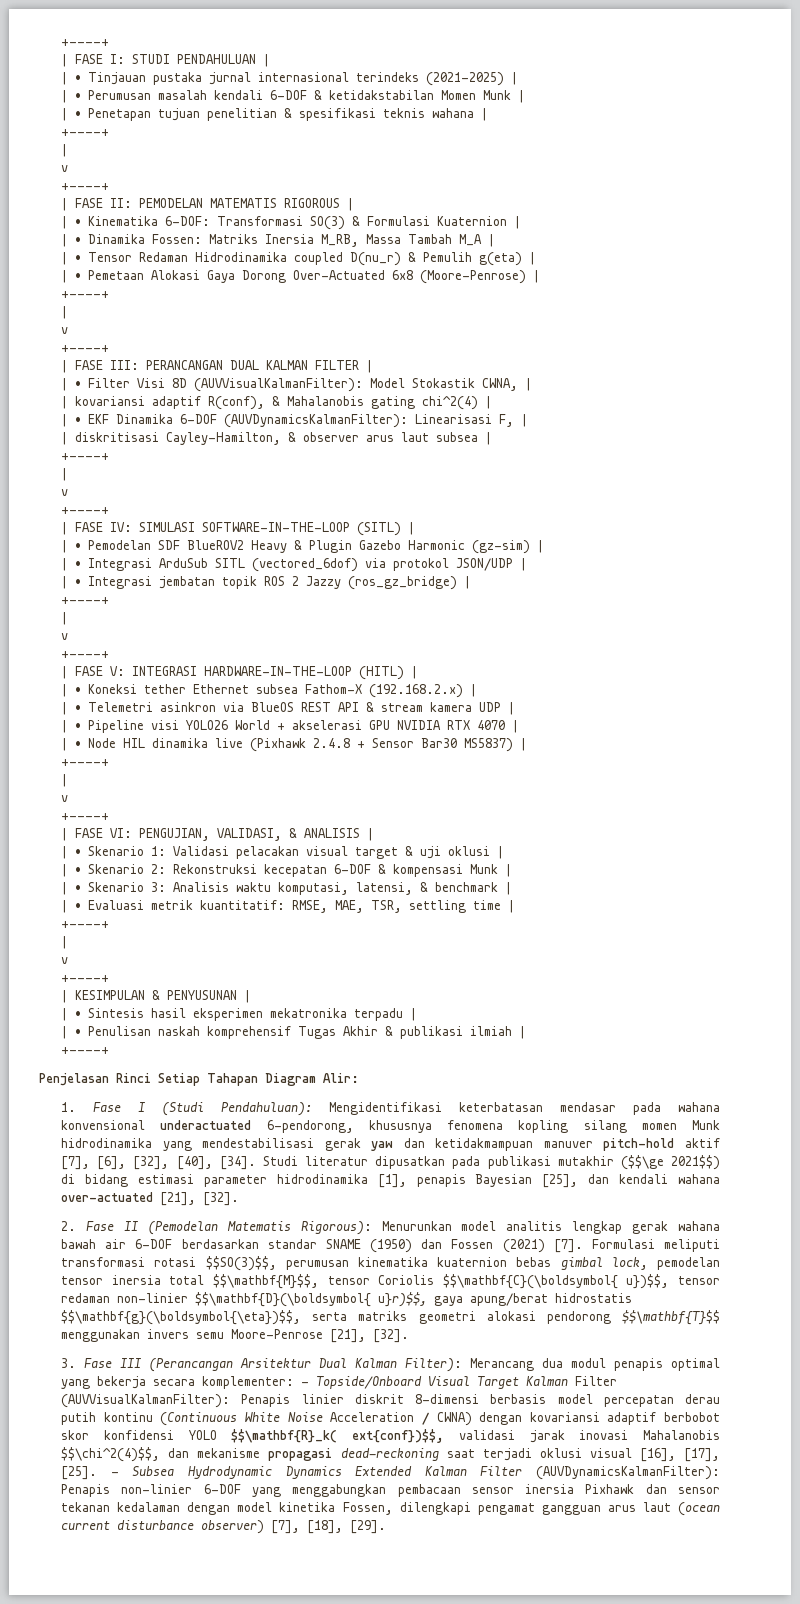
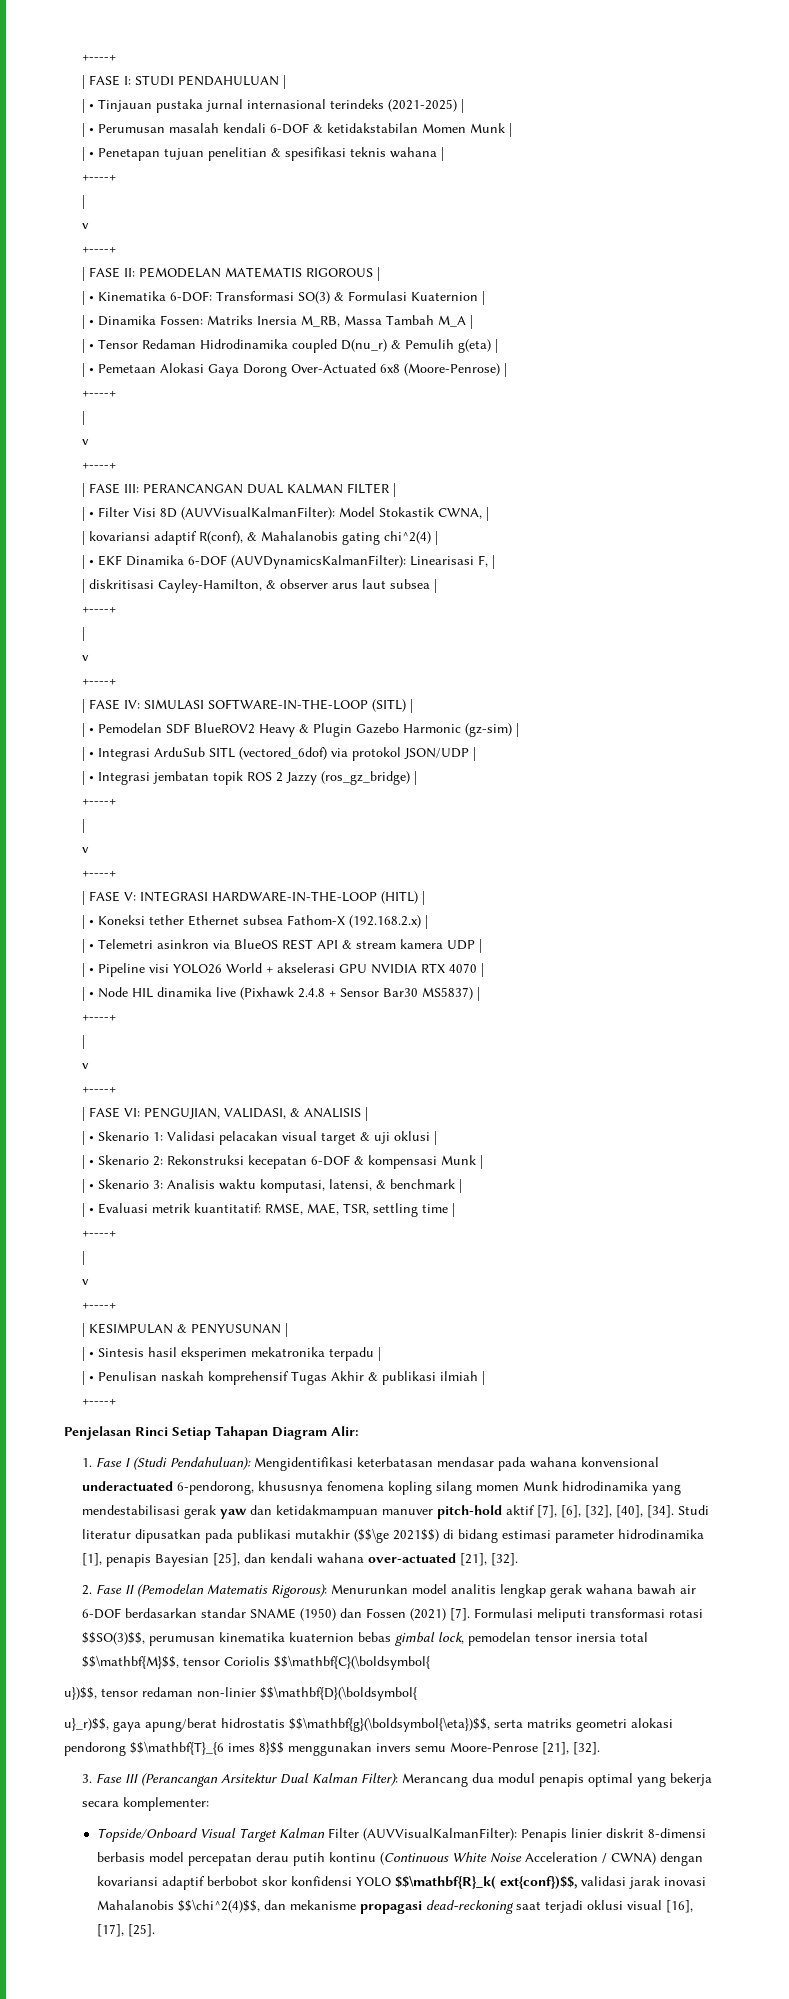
- Formulasi meliputi transformasi rotasi $$SO(3)$$, perumusan kinematika kuaternion bebas gimbal lock, pemodelan tensor inersia total $$\mathbf{M}$$, tensor Coriolis $$\mathbf{C}(\boldsymbol{ u})$$, tensor redaman non-linier $$\mathbf{D}(\boldsymbol{ u}r)$$, gaya apung/berat hidrostatis $$\mathbf{g}(\boldsymbol{\eta})$$, serta matriks geometri alokasi pendorong $$\mathbf{T}$$ menggunakan invers semu Moore-Penrose [21], [32].
+ Formulasi meliputi transformasi rotasi $$SO(3)$$, perumusan kinematika kuaternion bebas gimbal lock, pemodelan tensor inersia total $$\mathbf{M}$$, tensor Coriolis $$\mathbf{C}(\boldsymbol{
+ u})$$, tensor redaman non-linier $$\mathbf{D}(\boldsymbol{
+ u}_r)$$, gaya apung/berat hidrostatis $$\mathbf{g}(\boldsymbol{\eta})$$, serta matriks geometri alokasi pendorong $$\mathbf{T}_{6 imes 8}$$ menggunakan invers semu Moore-Penrose [21], [32].
- Merancang dua modul penapis optimal yang bekerja secara komplementer: - Topside/Onboard Visual Target Kalman Filter (AUVVisualKalmanFilter):
+ Merancang dua modul penapis optimal yang bekerja secara komplementer:
+ Topside/Onboard Visual Target Kalman Filter (AUVVisualKalmanFilter):
- - Subsea Hydrodynamic Dynamics Extended Kalman Filter (AUVDynamicsKalmanFilter): Penapis non-linier 6-DOF yang menggabungkan pembacaan sensor inersia Pixhawk dan sensor tekanan kedalaman dengan model kinetika Fossen, dilengkapi pengamat gangguan arus laut (ocean current disturbance observer) [7], [18], [29].

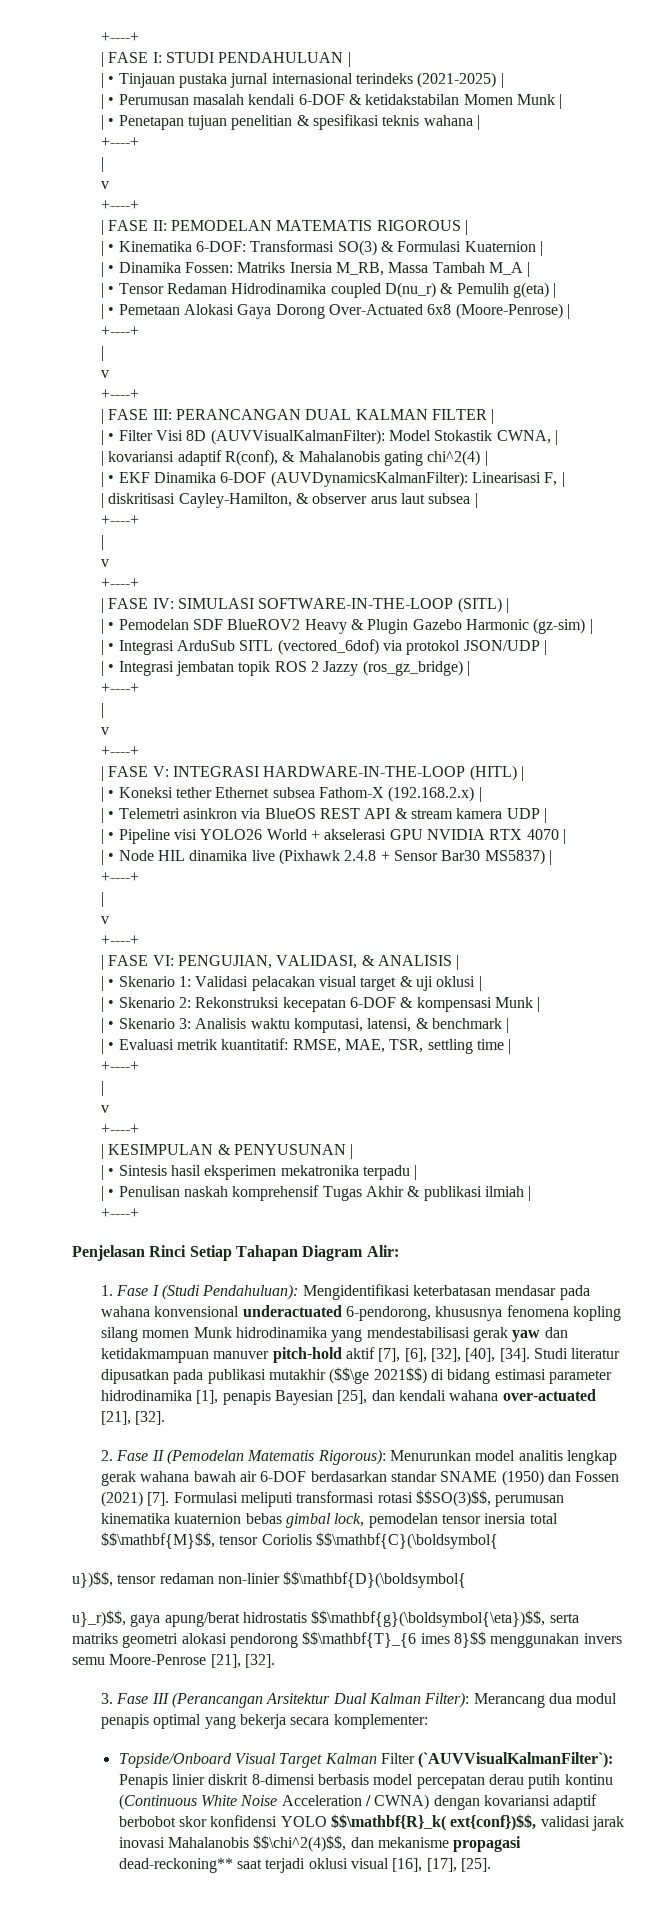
- Topside/Onboard Visual Target Kalman Filter (AUVVisualKalmanFilter): Penapis linier diskrit 8-dimensi berbasis model percepatan derau putih kontinu (Continuous White Noise Acceleration / CWNA) dengan kovariansi adaptif berbobot skor konfidensi YOLO $$\mathbf{R}_k( ext{conf})$$, validasi jarak inovasi Mahalanobis $$\chi^2(4)$$, dan mekanisme propagasi dead-reckoning saat terjadi oklusi visual [16], [17], [25].
+ Topside/Onboard Visual Target Kalman Filter (`AUVVisualKalmanFilter`): Penapis linier diskrit 8-dimensi berbasis model percepatan derau putih kontinu (Continuous White Noise Acceleration / CWNA) dengan kovariansi adaptif berbobot skor konfidensi YOLO $$\mathbf{R}_k( ext{conf})$$, validasi jarak inovasi Mahalanobis $$\chi^2(4)$$, dan mekanisme propagasi dead-reckoning** saat terjadi oklusi visual [16], [17], [25].

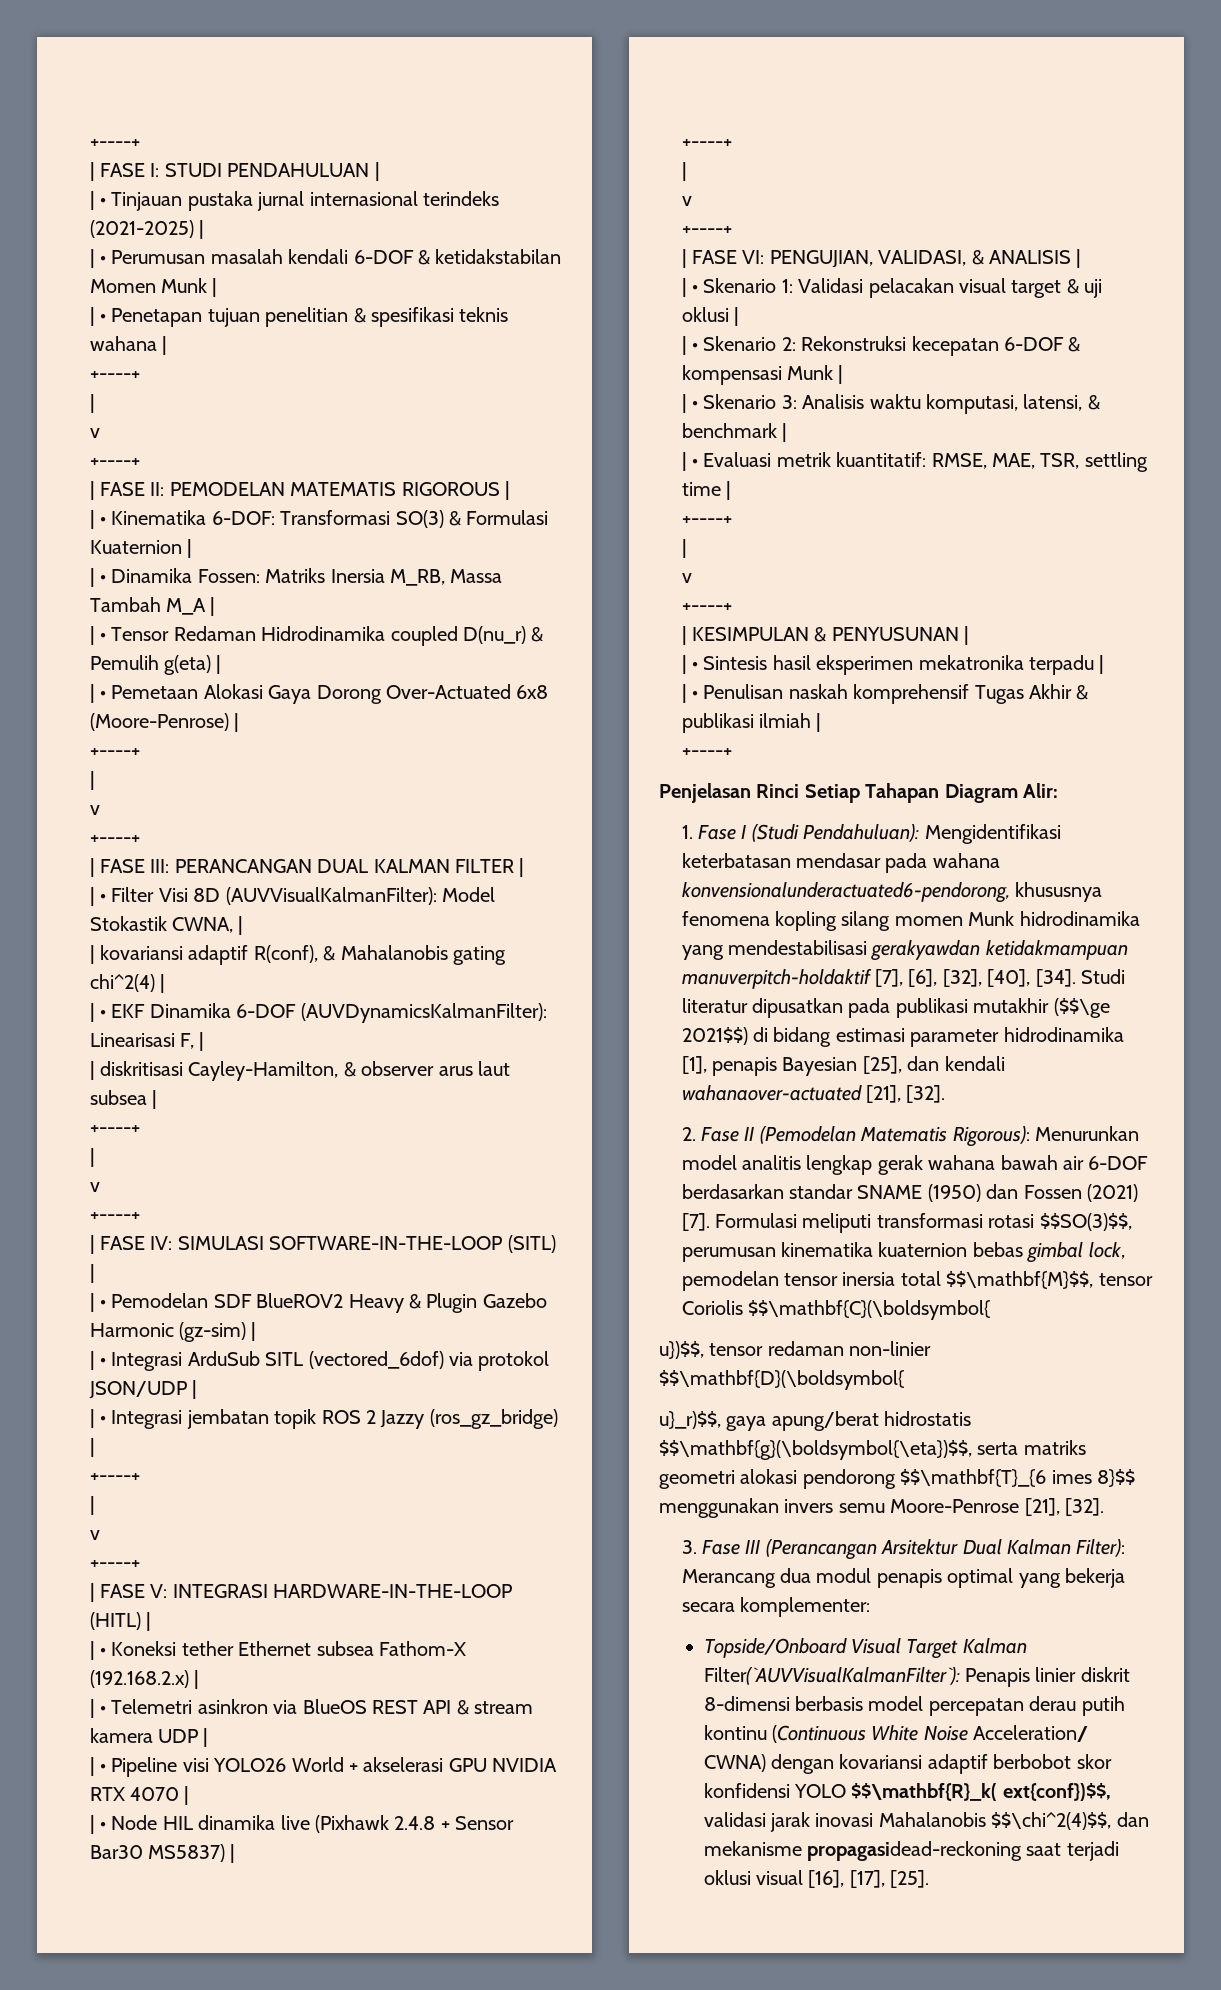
- 1. Fase I (Studi Pendahuluan): Mengidentifikasi keterbatasan mendasar pada wahana konvensional underactuated 6-pendorong, khususnya fenomena kopling silang momen Munk hidrodinamika yang mendestabilisasi gerak yaw dan ketidakmampuan manuver pitch-hold aktif [7], [6], [32], [40], [34].
+ 1. Fase I (Studi Pendahuluan): Mengidentifikasi keterbatasan mendasar pada wahana konvensionalunderactuated6-pendorong, khususnya fenomena kopling silang momen Munk hidrodinamika yang mendestabilisasi gerakyawdan ketidakmampuan manuverpitch-holdaktif [7], [6], [32], [40], [34].
- Studi literatur dipusatkan pada publikasi mutakhir ($$\ge 2021$$) di bidang estimasi parameter hidrodinamika [1], penapis Bayesian [25], dan kendali wahana over-actuated [21], [32].
+ Studi literatur dipusatkan pada publikasi mutakhir ($$\ge 2021$$) di bidang estimasi parameter hidrodinamika [1], penapis Bayesian [25], dan kendali wahanaover-actuated [21], [32].
- Topside/Onboard Visual Target Kalman Filter (`AUVVisualKalmanFilter`): Penapis linier diskrit 8-dimensi berbasis model percepatan derau putih kontinu (Continuous White Noise Acceleration / CWNA) dengan kovariansi adaptif berbobot skor konfidensi YOLO $$\mathbf{R}_k( ext{conf})$$, validasi jarak inovasi Mahalanobis $$\chi^2(4)$$, dan mekanisme propagasi dead-reckoning** saat terjadi oklusi visual [16], [17], [25].
+ Topside/Onboard Visual Target Kalman Filter(`AUVVisualKalmanFilter`): Penapis linier diskrit 8-dimensi berbasis model percepatan derau putih kontinu (Continuous White Noise Acceleration/ CWNA) dengan kovariansi adaptif berbobot skor konfidensi YOLO $$\mathbf{R}_k( ext{conf})$$, validasi jarak inovasi Mahalanobis $$\chi^2(4)$$, dan mekanisme propagasidead-reckoning saat terjadi oklusi visual [16], [17], [25].

